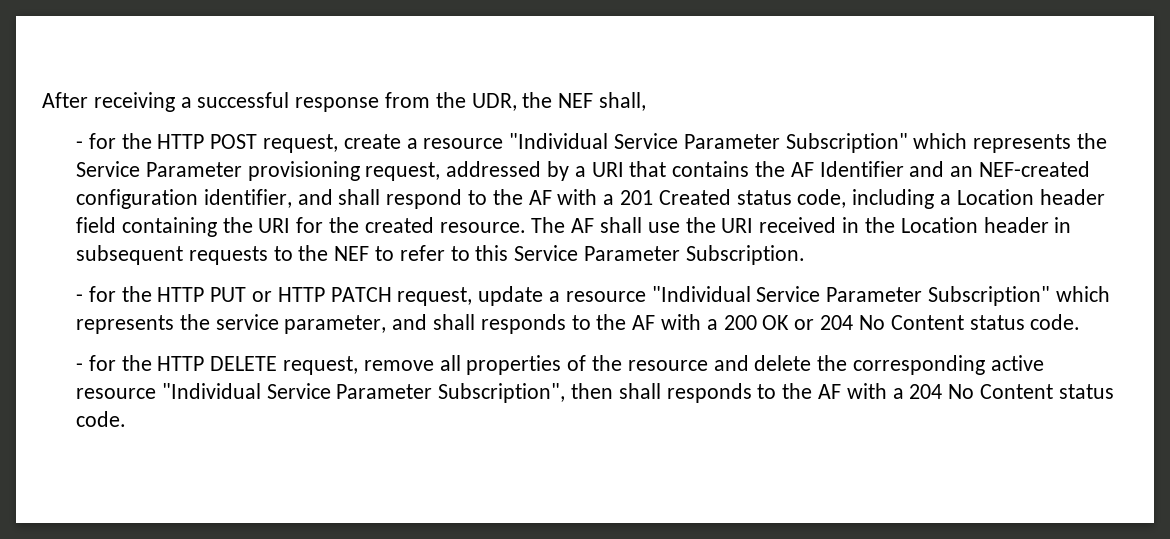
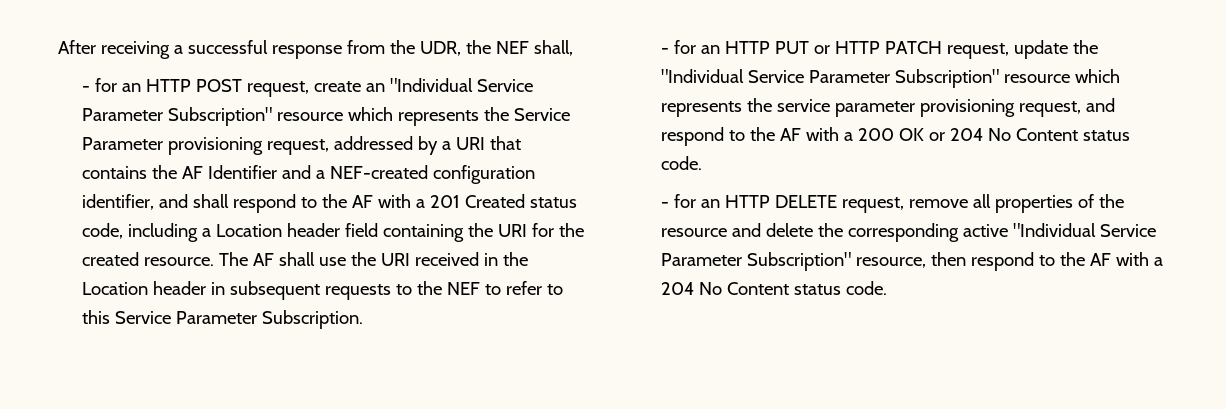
- - for the HTTP POST request, create a resource "Individual Service Parameter Subscription" which represents the Service Parameter provisioning request, addressed by a URI that contains the AF Identifier and an NEF-created configuration identifier, and shall respond to the AF with a 201 Created status code, including a Location header field containing the URI for the created resource.
+ - for an HTTP POST request, create an "Individual Service Parameter Subscription" resource which represents the Service Parameter provisioning request, addressed by a URI that contains the AF Identifier and a NEF-created configuration identifier, and shall respond to the AF with a 201 Created status code, including a Location header field containing the URI for the created resource.
- - for the HTTP PUT or HTTP PATCH request, update a resource "Individual Service Parameter Subscription" which represents the service parameter, and shall responds to the AF with a 200 OK or 204 No Content status code.
+ - for an HTTP PUT or HTTP PATCH request, update the "Individual Service Parameter Subscription" resource which represents the service parameter provisioning request, and respond to the AF with a 200 OK or 204 No Content status code.
- - for the HTTP DELETE request, remove all properties of the resource and delete the corresponding active resource "Individual Service Parameter Subscription", then shall responds to the AF with a 204 No Content status code.
+ - for an HTTP DELETE request, remove all properties of the resource and delete the corresponding active "Individual Service Parameter Subscription" resource, then respond to the AF with a 204 No Content status code.

